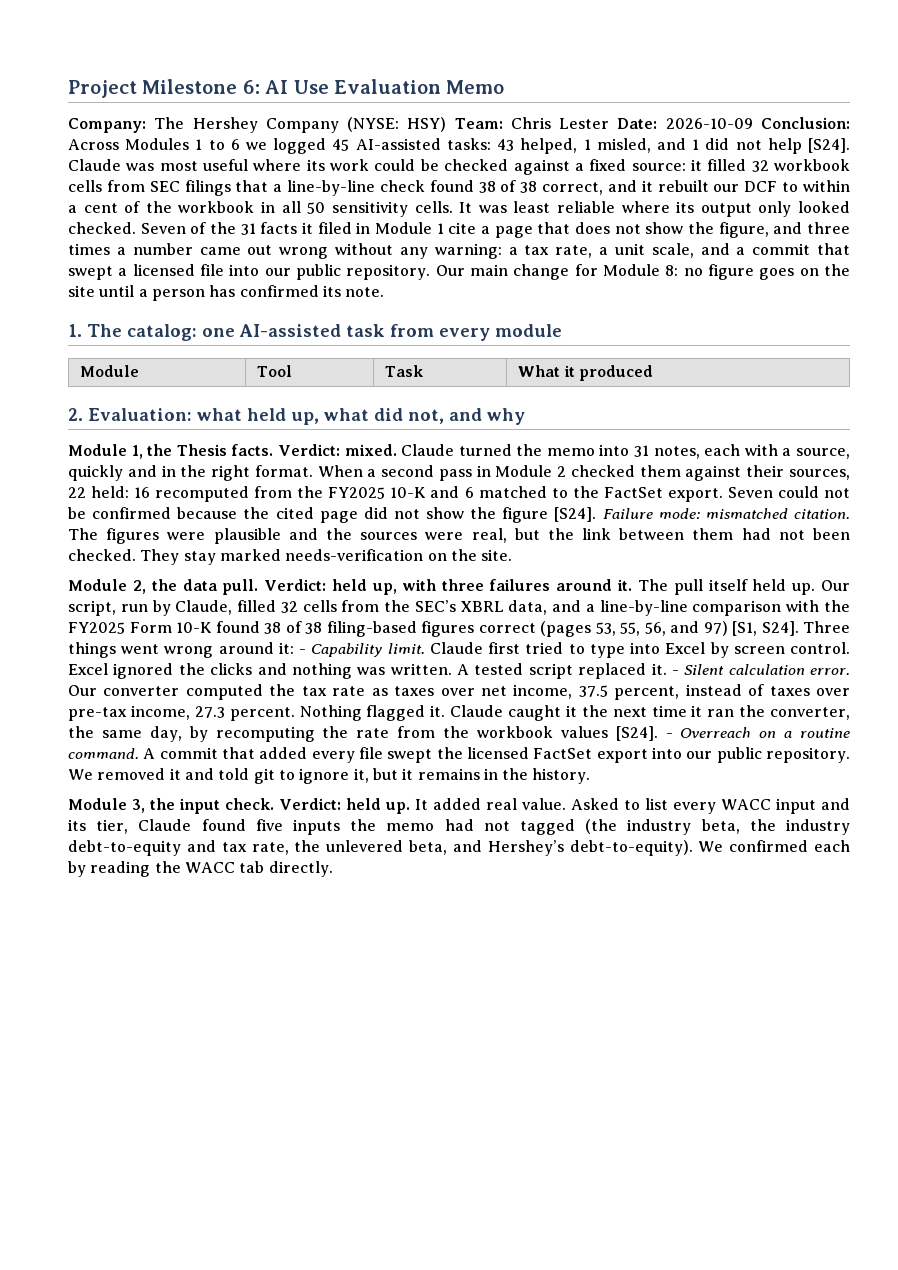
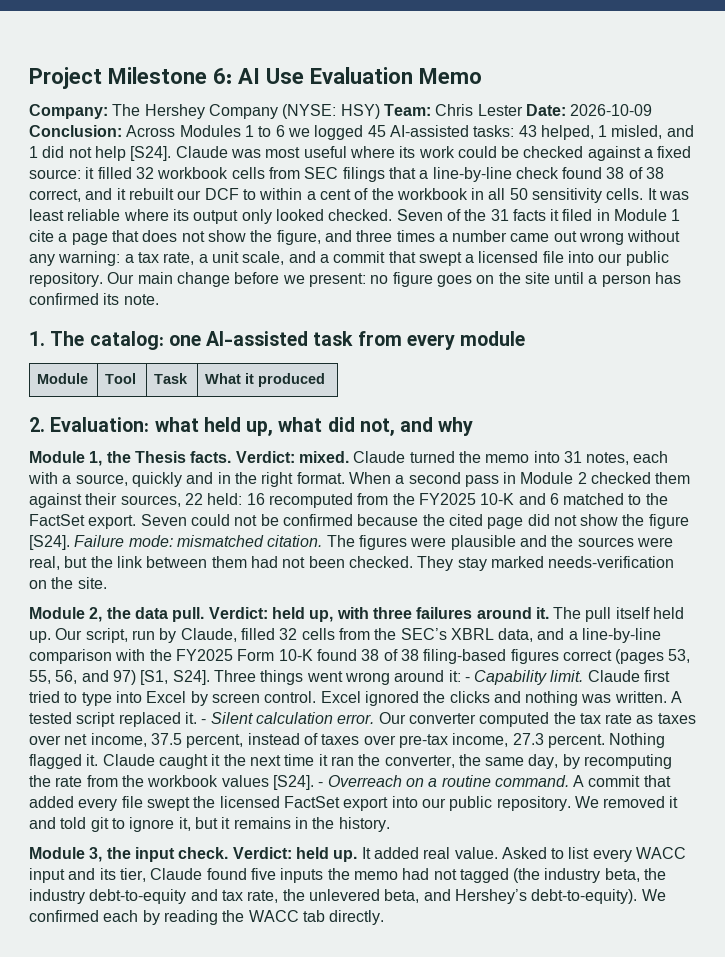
- Our main change for Module 8: no figure goes on the site until a person has confirmed its note.
+ Our main change before we present: no figure goes on the site until a person has confirmed its note.

